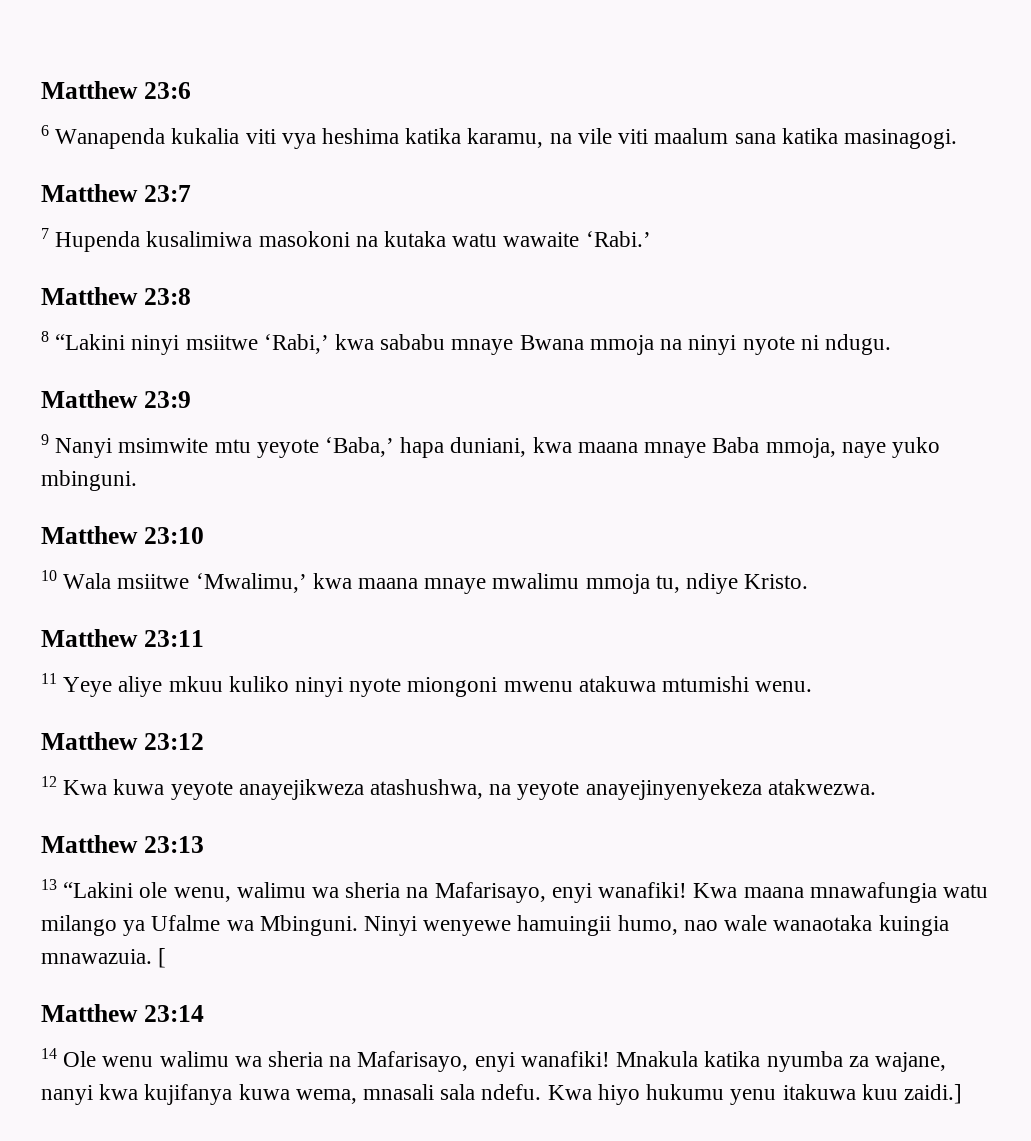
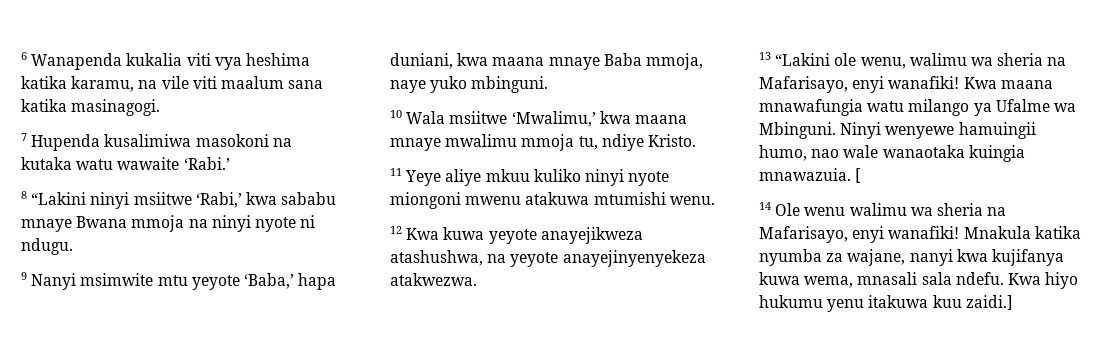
- Matthew 23:6
- Matthew 23:7
- Matthew 23:8
- Matthew 23:9
- Matthew 23:10
- Matthew 23:11
- Matthew 23:12
- Matthew 23:13
- Matthew 23:14

